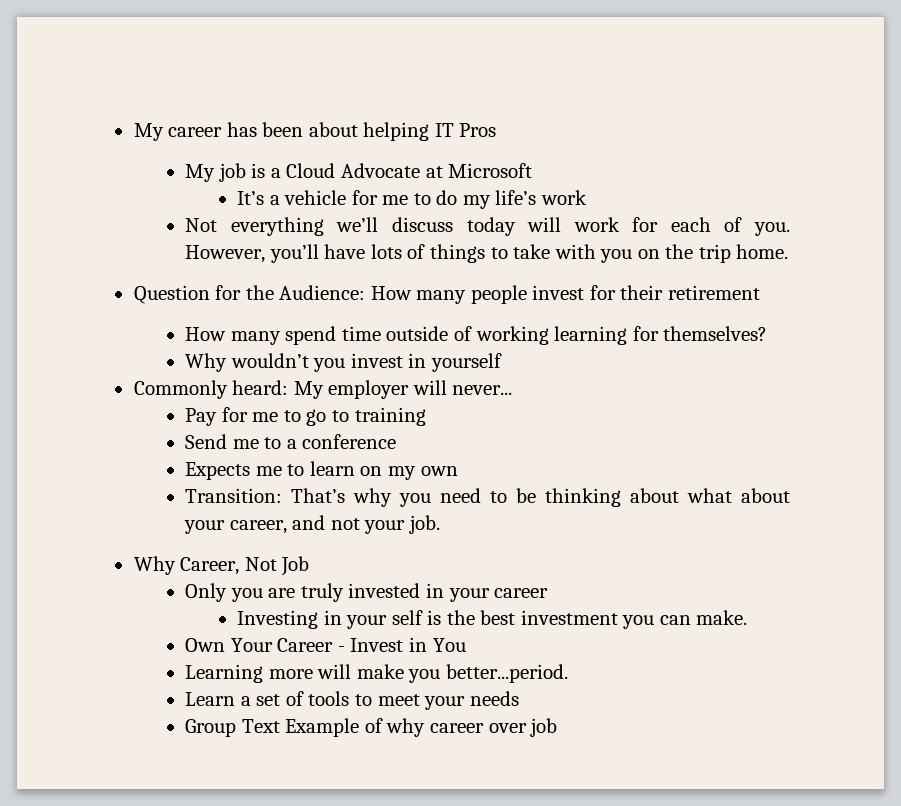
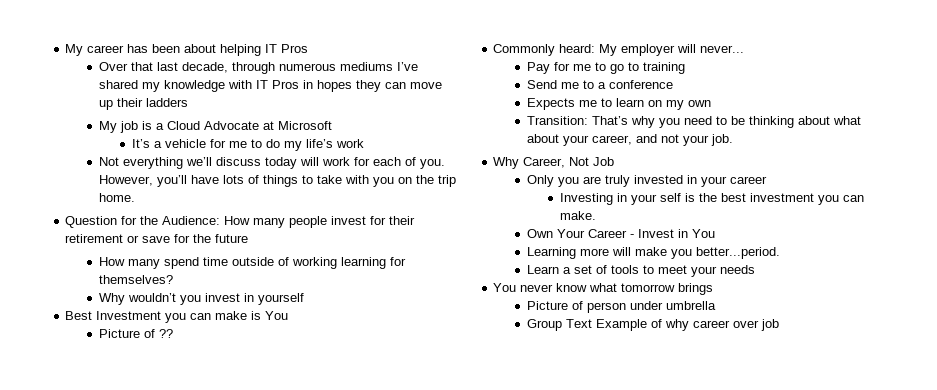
+ Over that last decade, through numerous mediums I’ve shared my knowledge with IT Pros in hopes they can move up their ladders
- Question for the Audience: How many people invest for their retirement
+ Question for the Audience: How many people invest for their retirement or save for the future
+ Best Investment you can make is You
+ Picture of ??
+ You never know what tomorrow brings
+ Picture of person under umbrella

